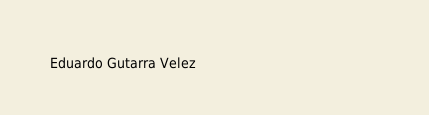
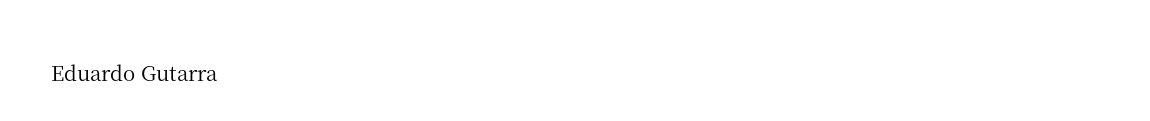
- Eduardo Gutarra Velez
+ Eduardo Gutarra

